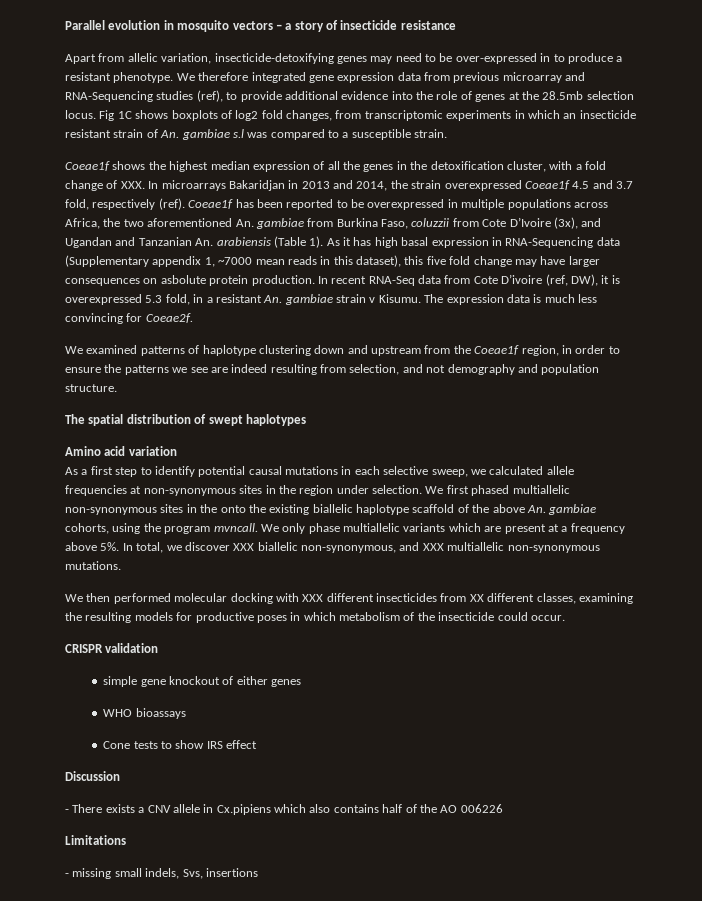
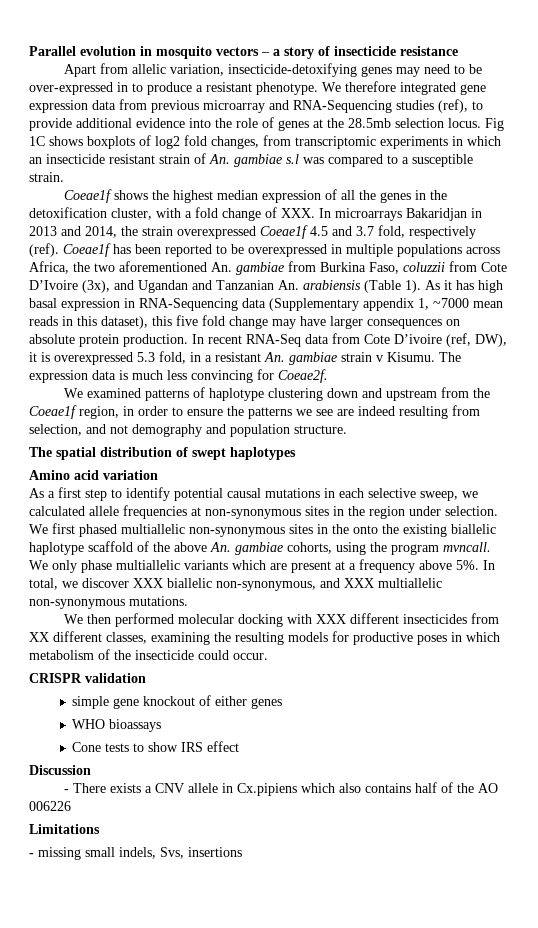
- As it has high basal expression in RNA-Sequencing data (Supplementary appendix 1, ~7000 mean reads in this dataset), this five fold change may have larger consequences on asbolute protein production.
+ As it has high basal expression in RNA-Sequencing data (Supplementary appendix 1, ~7000 mean reads in this dataset), this five fold change may have larger consequences on absolute protein production.

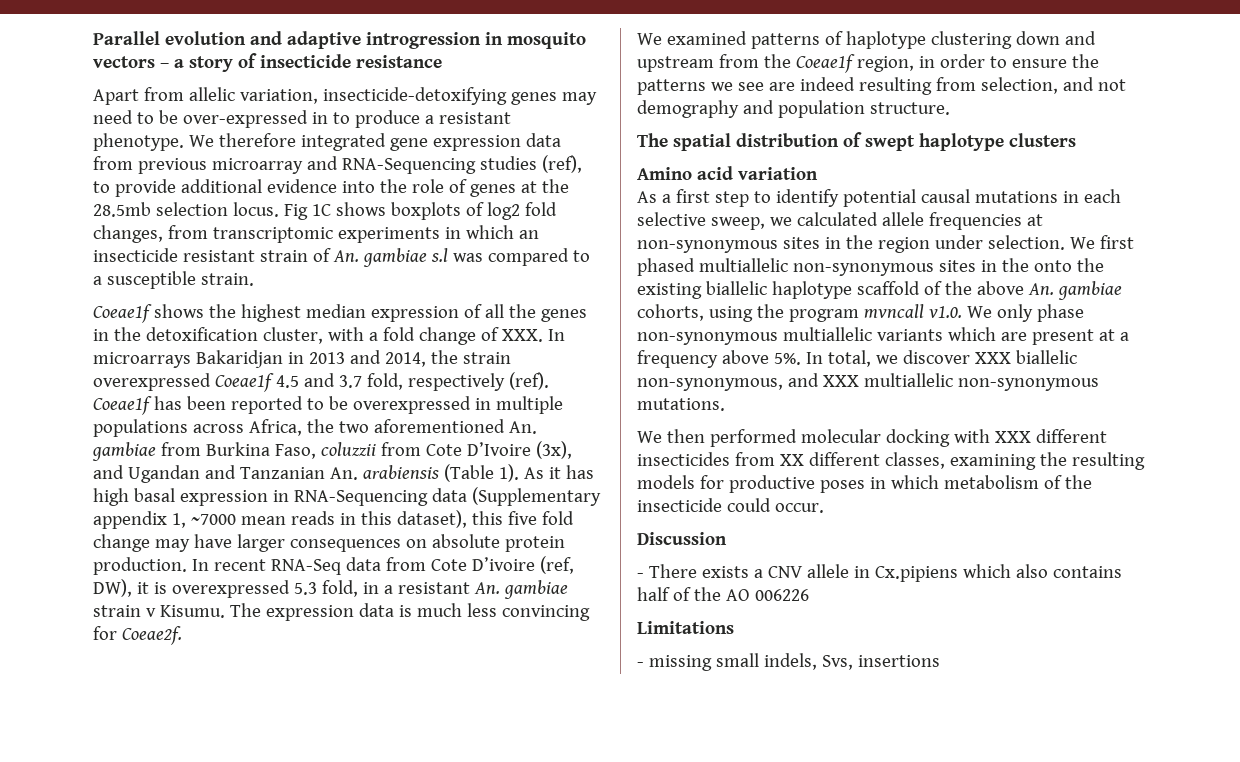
- Parallel evolution in mosquito vectors – a story of insecticide resistance
+ Parallel evolution and adaptive introgression in mosquito vectors – a story of insecticide resistance
- The spatial distribution of swept haplotypes
+ The spatial distribution of swept haplotype clusters
- We first phased multiallelic non-synonymous sites in the onto the existing biallelic haplotype scaffold of the above An. gambiae cohorts, using the program mvncall. We only phase multiallelic variants which are present at a frequency above 5%.
+ We first phased multiallelic non-synonymous sites in the onto the existing biallelic haplotype scaffold of the above An. gambiae cohorts, using the program mvncall v1.0. We only phase non-synonymous multiallelic variants which are present at a frequency above 5%.
- CRISPR validation
- simple gene knockout of either genes
- WHO bioassays
- Cone tests to show IRS effect

